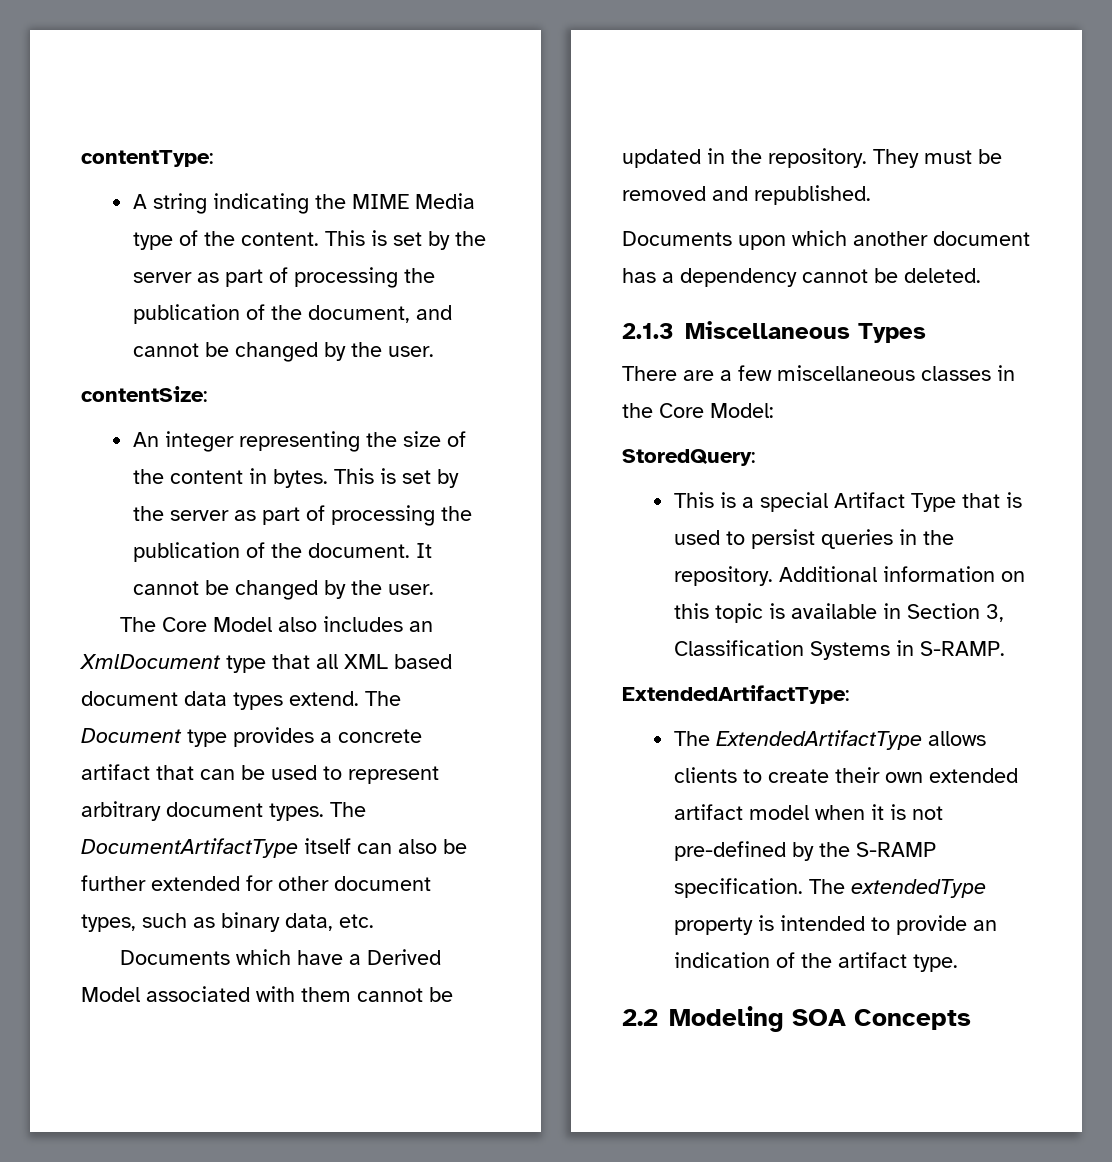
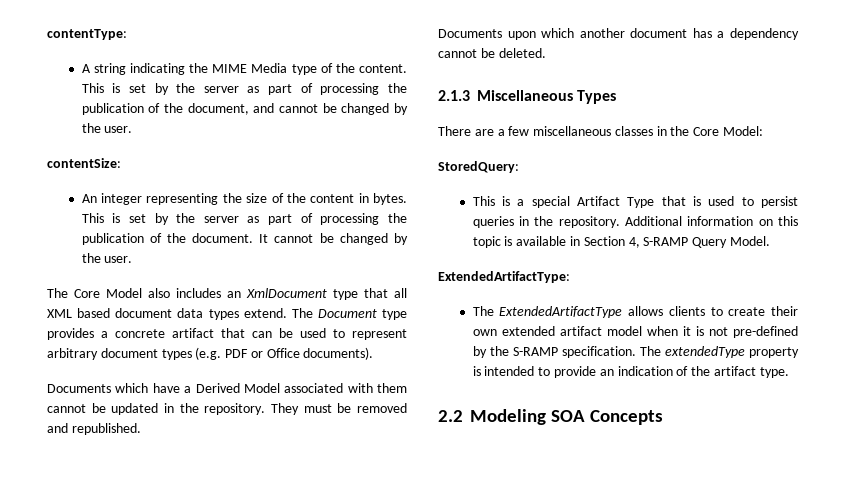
- The Document type provides a concrete artifact that can be used to represent arbitrary document types. The DocumentArtifactType itself can also be further extended for other document types, such as binary data, etc.
+ The Document type provides a concrete artifact that can be used to represent arbitrary document types (e.g. PDF or Office documents).
- Additional information on this topic is available in Section 3, Classification Systems in S-RAMP.
+ Additional information on this topic is available in Section 4, S-RAMP Query Model.

